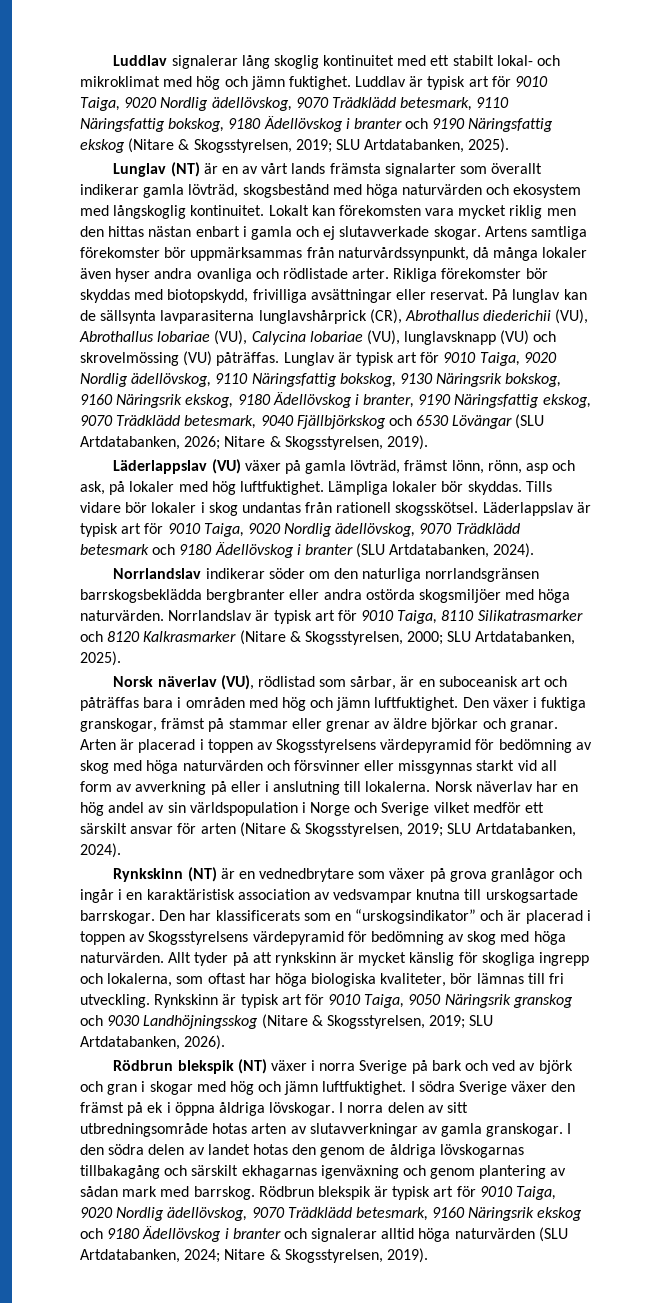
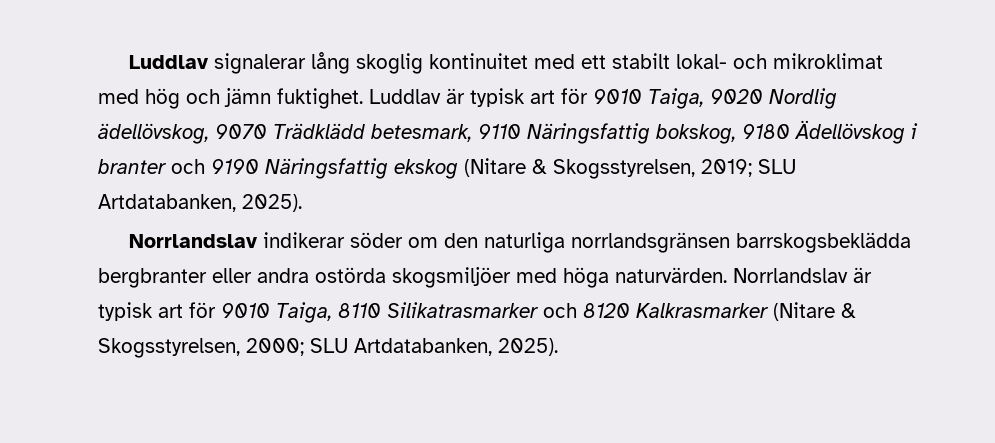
- Lunglav (NT) är en av vårt lands främsta signalarter som överallt indikerar gamla lövträd, skogsbestånd med höga naturvärden och ekosystem med långskoglig kontinuitet. Lokalt kan förekomsten vara mycket riklig men den hittas nästan enbart i gamla och ej slutavverkade skogar. Artens samtliga förekomster bör uppmärksammas från naturvårdssynpunkt, då många lokaler även hyser andra ovanliga och rödlistade arter. Rikliga förekomster bör skyddas med biotopskydd, frivilliga avsättningar eller reservat. På lunglav kan de sällsynta lavparasiterna lunglavshårprick (CR), Abrothallus diederichii (VU), Abrothallus lobariae (VU), Calycina lobariae (VU), lunglavsknapp (VU) och skrovelmössing (VU) påträffas. Lunglav är typisk art för 9010 Taiga, 9020 Nordlig ädellövskog, 9110 Näringsfattig bokskog, 9130 Näringsrik bokskog, 9160 Näringsrik ekskog, 9180 Ädellövskog i branter, 9190 Näringsfattig ekskog, 9070 Trädklädd betesmark, 9040 Fjällbjörkskog och 6530 Lövängar (SLU Artdatabanken, 2026; Nitare & Skogsstyrelsen, 2019).
- Läderlappslav (VU) växer på gamla lövträd, främst lönn, rönn, asp och ask, på lokaler med hög luftfuktighet. Lämpliga lokaler bör skyddas. Tills vidare bör lokaler i skog undantas från rationell skogsskötsel. Läderlappslav är typisk art för 9010 Taiga, 9020 Nordlig ädellövskog, 9070 Trädklädd betesmark och 9180 Ädellövskog i branter (SLU Artdatabanken, 2024).
- Norsk näverlav (VU), rödlistad som sårbar, är en suboceanisk art och påträffas bara i områden med hög och jämn luftfuktighet. Den växer i fuktiga granskogar, främst på stammar eller grenar av äldre björkar och granar. Arten är placerad i toppen av Skogsstyrelsens värdepyramid för bedömning av skog med höga naturvärden och försvinner eller missgynnas starkt vid all form av avverkning på eller i anslutning till lokalerna. Norsk näverlav har en hög andel av sin världspopulation i Norge och Sverige vilket medför ett särskilt ansvar för arten (Nitare & Skogsstyrelsen, 2019; SLU Artdatabanken, 2024).
- Rynkskinn (NT) är en vednedbrytare som växer på grova granlågor och ingår i en karaktäristisk association av vedsvampar knutna till urskogsartade barrskogar. Den har klassificerats som en “urskogsindikator” och är placerad i toppen av Skogsstyrelsens värdepyramid för bedömning av skog med höga naturvärden. Allt tyder på att rynkskinn är mycket känslig för skogliga ingrepp och lokalerna, som oftast har höga biologiska kvaliteter, bör lämnas till fri utveckling. Rynkskinn är typisk art för 9010 Taiga, 9050 Näringsrik granskog och 9030 Landhöjningsskog (Nitare & Skogsstyrelsen, 2019; SLU Artdatabanken, 2026).
- Rödbrun blekspik (NT) växer i norra Sverige på bark och ved av björk och gran i skogar med hög och jämn luftfuktighet. I södra Sverige växer den främst på ek i öppna åldriga lövskogar. I norra delen av sitt utbredningsområde hotas arten av slutavverkningar av gamla granskogar. I den södra delen av landet hotas den genom de åldriga lövskogarnas tillbakagång och särskilt ekhagarnas igenväxning och genom plantering av sådan mark med barrskog. Rödbrun blekspik är typisk art för 9010 Taiga, 9020 Nordlig ädellövskog, 9070 Trädklädd betesmark, 9160 Näringsrik ekskog och 9180 Ädellövskog i branter och signalerar alltid höga naturvärden (SLU Artdatabanken, 2024; Nitare & Skogsstyrelsen, 2019).

